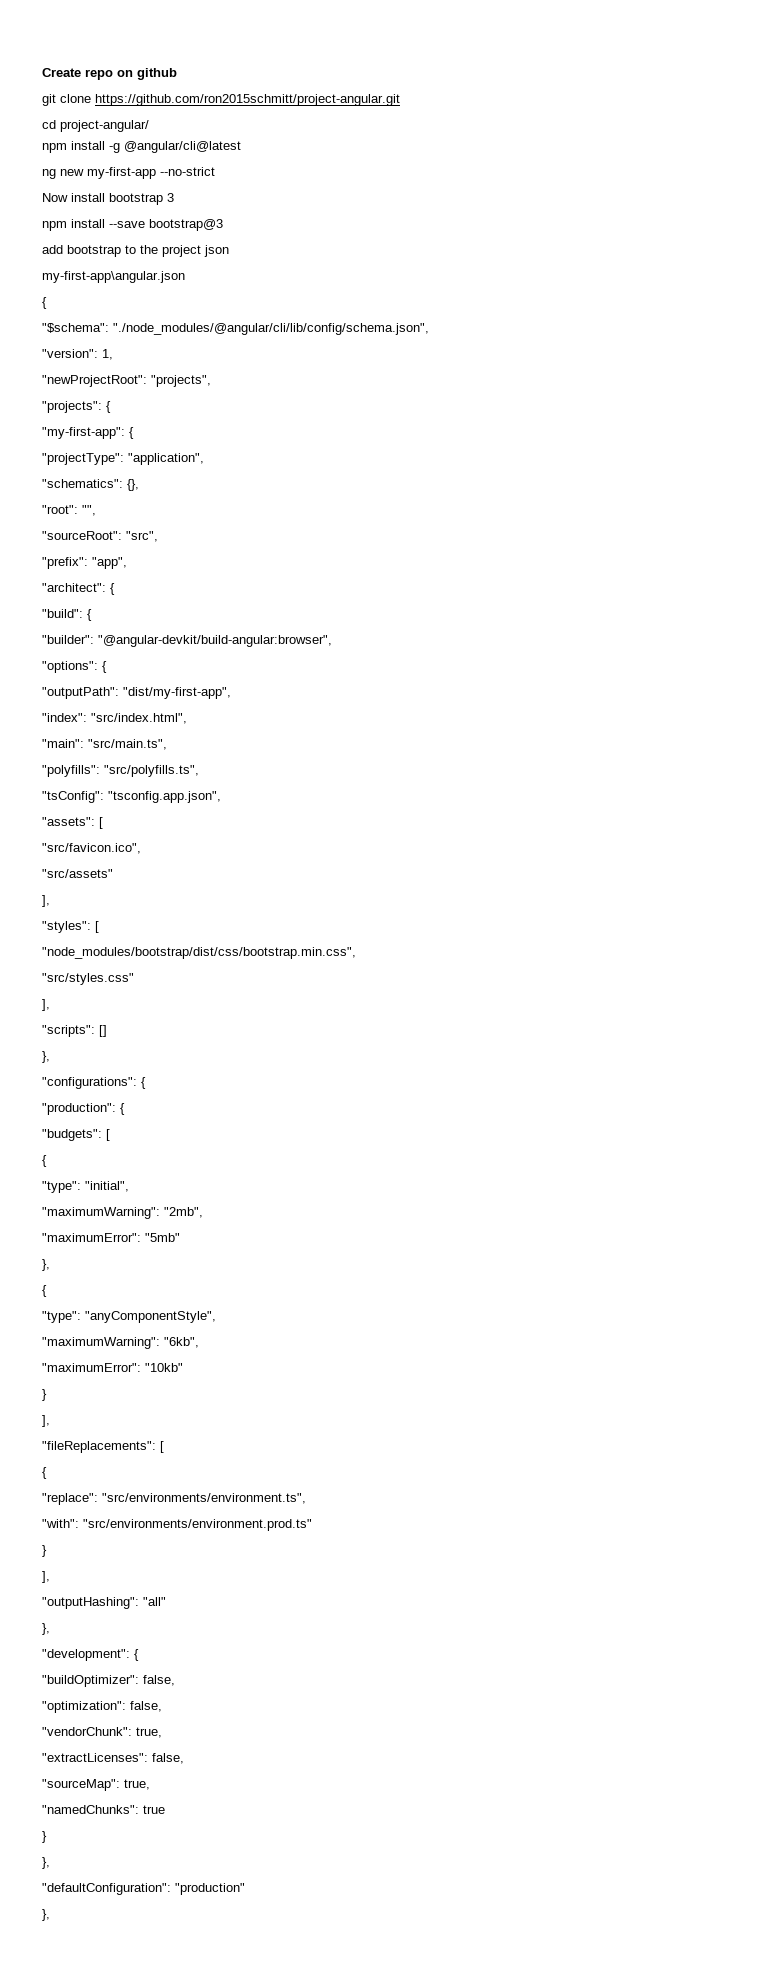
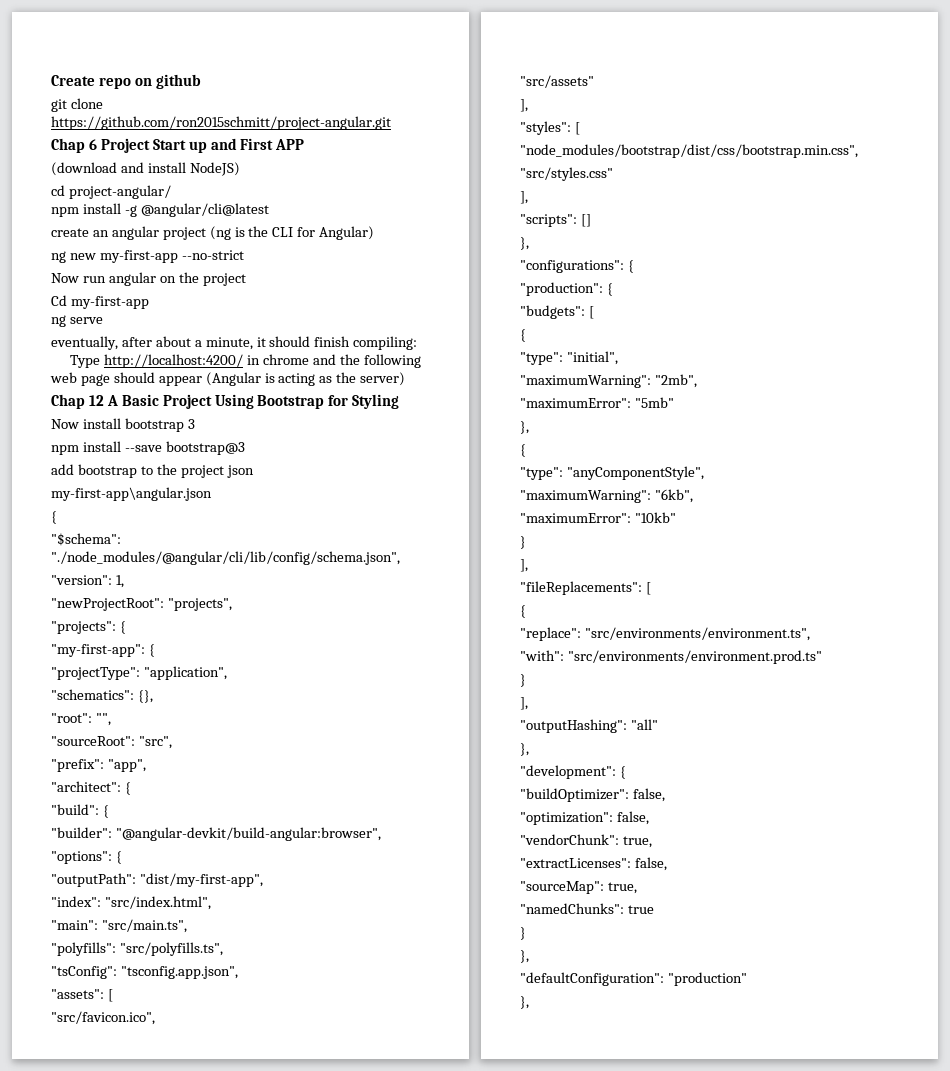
+ Chap 6 Project Start up and First APP
+ (download and install NodeJS)
+ create an angular project (ng is the CLI for Angular)
  ng new my-first-app --no-strict
+ Now run angular on the project
+ Cd my-first-app
+ ng serve
+ eventually, after about a minute, it should finish compiling:
+ Type http://localhost:4200/ in chrome and the following web page should appear (Angular is acting as the server)
+ Chap 12 A Basic Project Using Bootstrap for Styling

